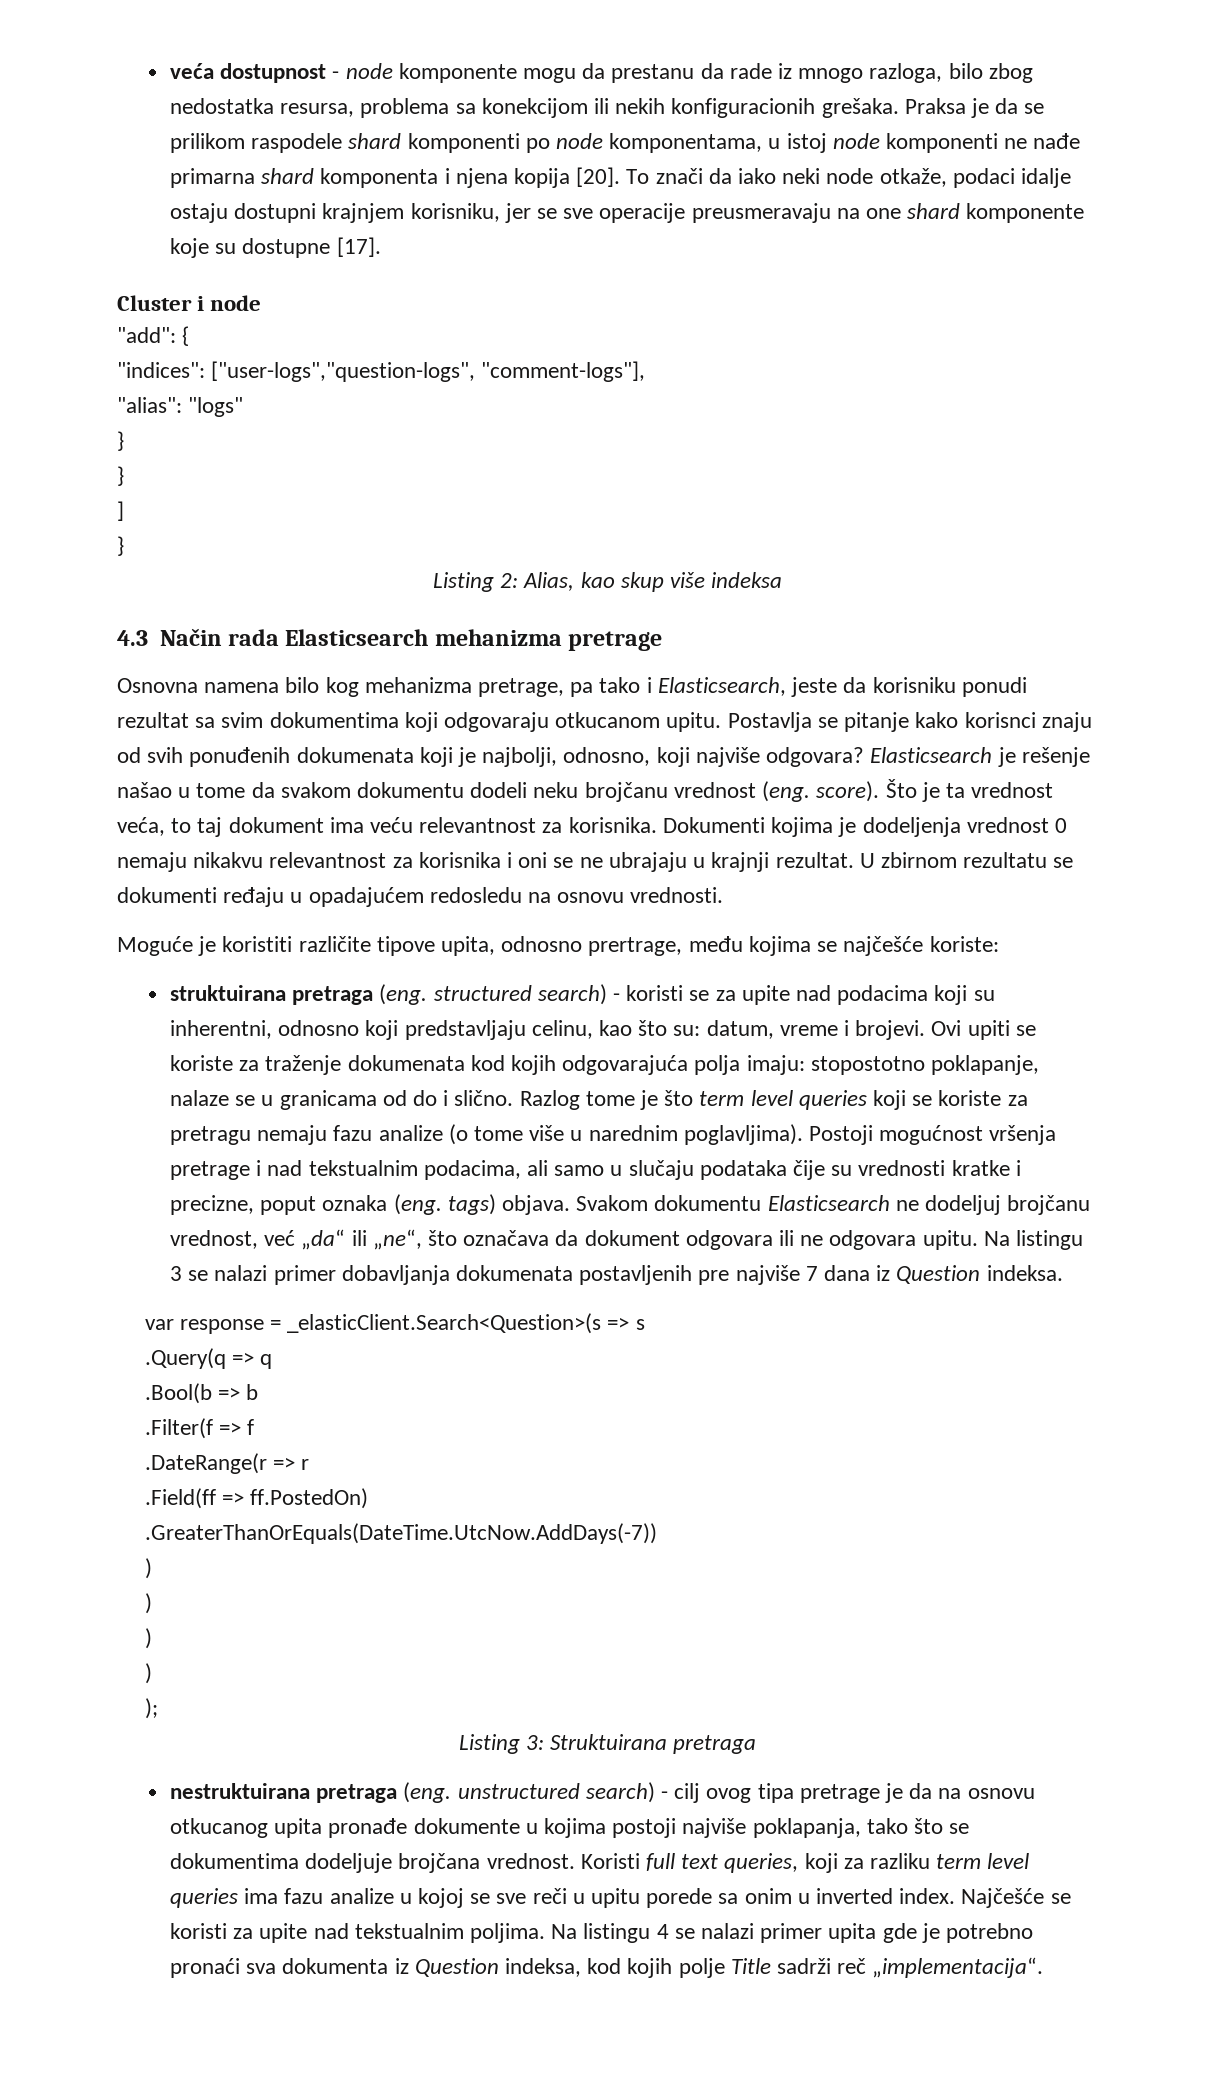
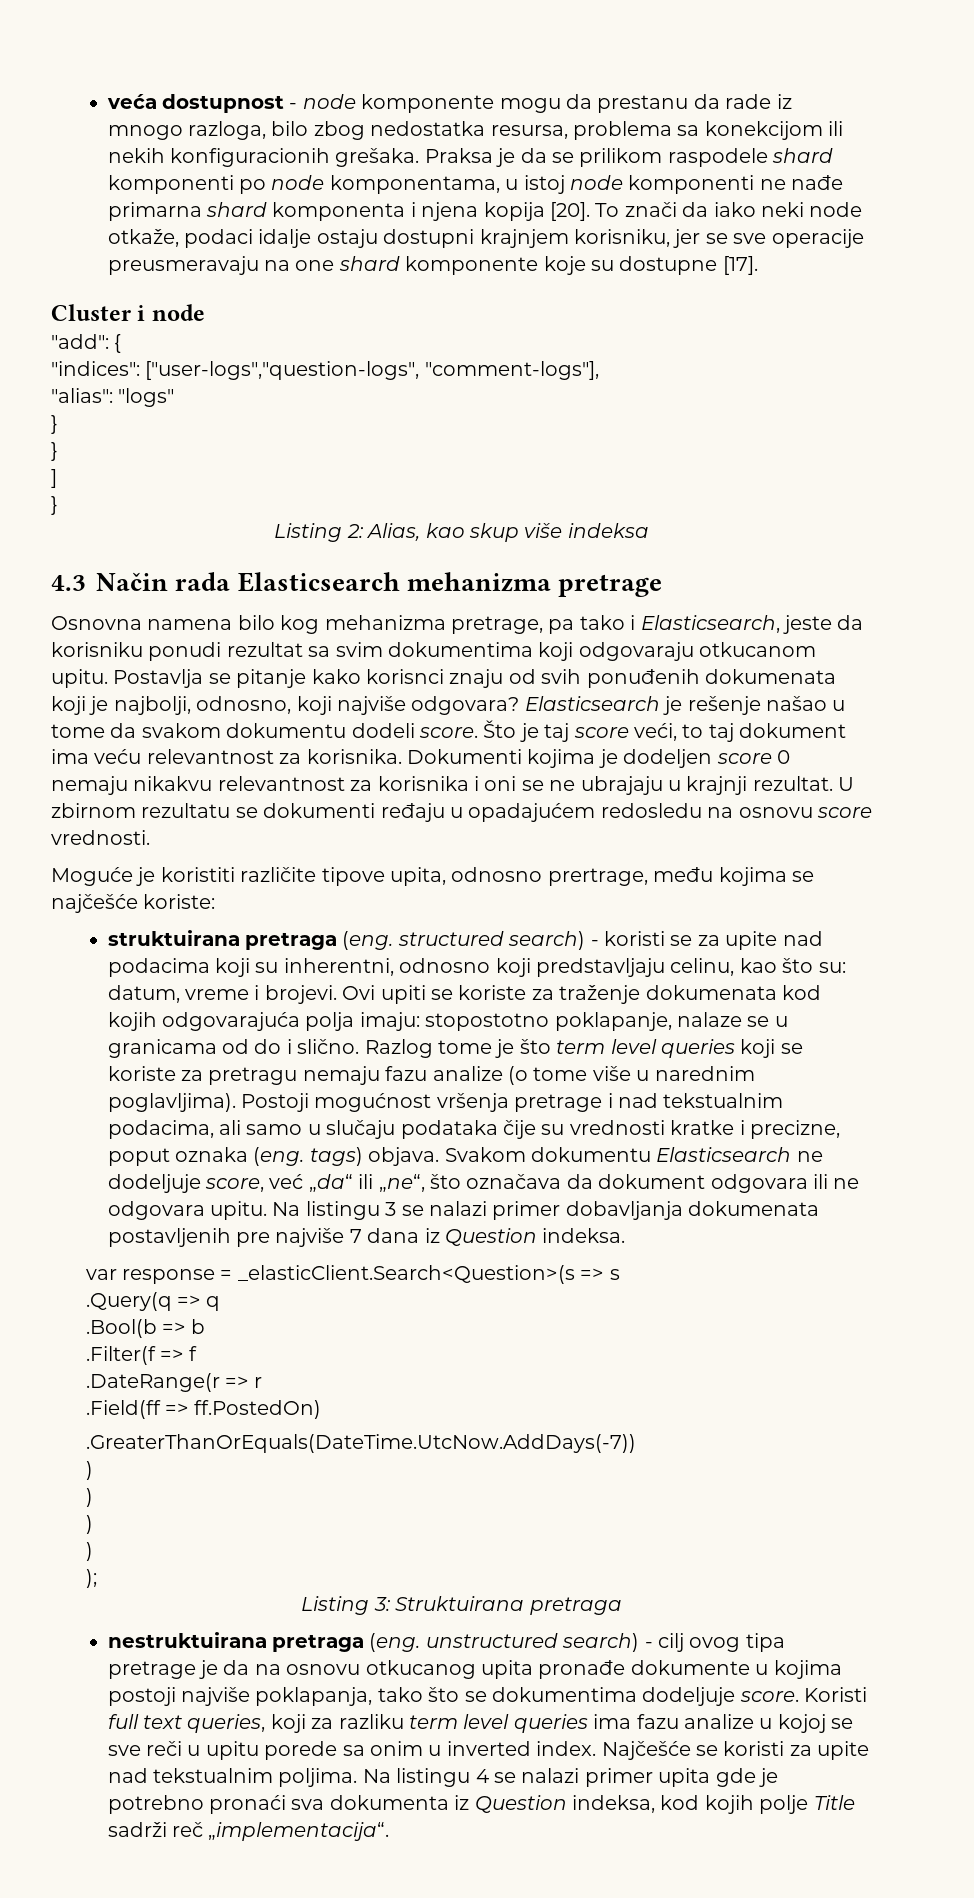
- Elasticsearch je rešenje našao u tome da svakom dokumentu dodeli neku brojčanu vrednost (eng. score). Što je ta vrednost veća, to taj dokument ima veću relevantnost za korisnika.
+ Elasticsearch je rešenje našao u tome da svakom dokumentu dodeli score. Što je taj score veći, to taj dokument ima veću relevantnost za korisnika.
- Dokumenti kojima je dodeljenja vrednost 0 nemaju nikakvu relevantnost za korisnika i oni se ne ubrajaju u krajnji rezultat.
+ Dokumenti kojima je dodeljen score 0 nemaju nikakvu relevantnost za korisnika i oni se ne ubrajaju u krajnji rezultat.
- U zbirnom rezultatu se dokumenti ređaju u opadajućem redosledu na osnovu vrednosti.
+ U zbirnom rezultatu se dokumenti ređaju u opadajućem redosledu na osnovu score vrednosti.
- Svakom dokumentu Elasticsearch ne dodeljuj brojčanu vrednost, već „da“ ili „ne“, što označava da dokument odgovara ili ne odgovara upitu.
+ Svakom dokumentu Elasticsearch ne dodeljuje score, već „da“ ili „ne“, što označava da dokument odgovara ili ne odgovara upitu.
- nestruktuirana pretraga (eng. unstructured search) - cilj ovog tipa pretrage je da na osnovu otkucanog upita pronađe dokumente u kojima postoji najviše poklapanja, tako što se dokumentima dodeljuje brojčana vrednost.
+ nestruktuirana pretraga (eng. unstructured search) - cilj ovog tipa pretrage je da na osnovu otkucanog upita pronađe dokumente u kojima postoji najviše poklapanja, tako što se dokumentima dodeljuje score.

